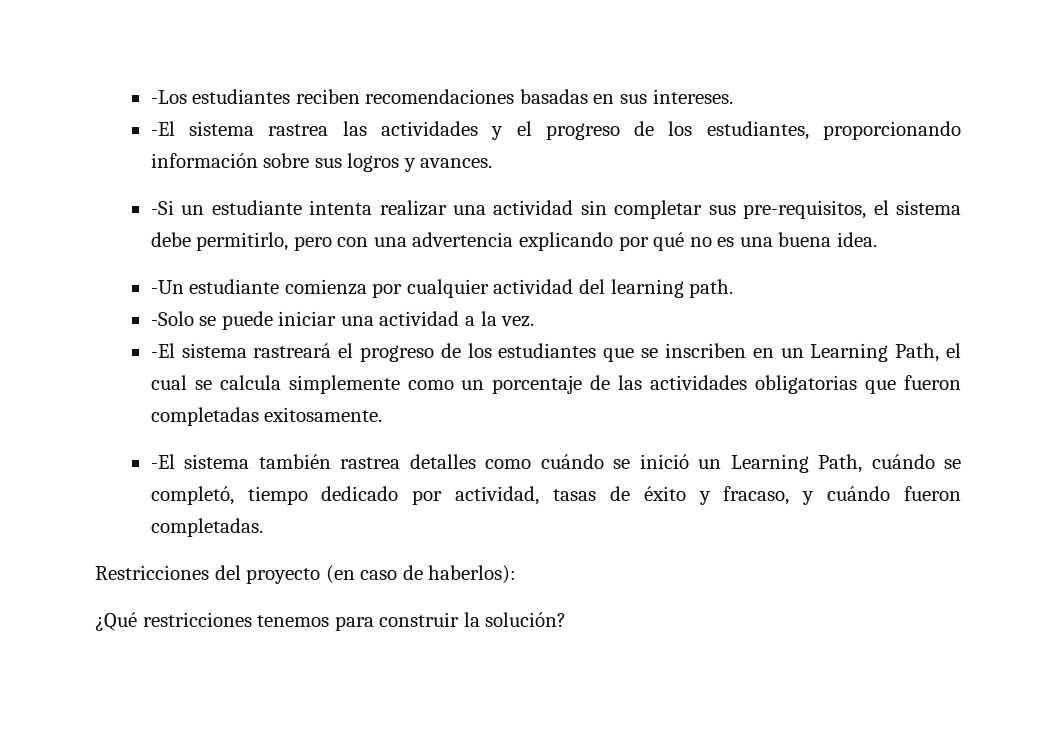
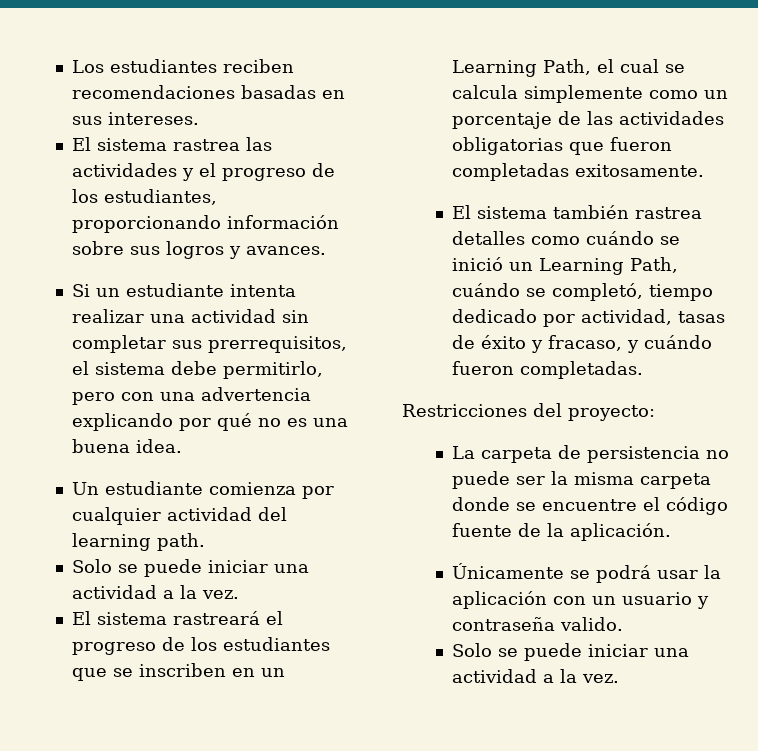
- -Los estudiantes reciben recomendaciones basadas en sus intereses.
+ Los estudiantes reciben recomendaciones basadas en sus intereses.
- -El sistema rastrea las actividades y el progreso de los estudiantes, proporcionando información sobre sus logros y avances.
+ El sistema rastrea las actividades y el progreso de los estudiantes, proporcionando información sobre sus logros y avances.
- -Si un estudiante intenta realizar una actividad sin completar sus pre-requisitos, el sistema debe permitirlo, pero con una advertencia explicando por qué no es una buena idea.
+ Si un estudiante intenta realizar una actividad sin completar sus prerrequisitos, el sistema debe permitirlo, pero con una advertencia explicando por qué no es una buena idea.
- -Un estudiante comienza por cualquier actividad del learning path.
- -Solo se puede iniciar una actividad a la vez.
+ Un estudiante comienza por cualquier actividad del learning path.
+ Solo se puede iniciar una actividad a la vez.
- -El sistema rastreará el progreso de los estudiantes que se inscriben en un Learning Path, el cual se calcula simplemente como un porcentaje de las actividades obligatorias que fueron completadas exitosamente.
+ El sistema rastreará el progreso de los estudiantes que se inscriben en un Learning Path, el cual se calcula simplemente como un porcentaje de las actividades obligatorias que fueron completadas exitosamente.
- -El sistema también rastrea detalles como cuándo se inició un Learning Path, cuándo se completó, tiempo dedicado por actividad, tasas de éxito y fracaso, y cuándo fueron completadas.
+ El sistema también rastrea detalles como cuándo se inició un Learning Path, cuándo se completó, tiempo dedicado por actividad, tasas de éxito y fracaso, y cuándo fueron completadas.
- Restricciones del proyecto (en caso de haberlos):
- ¿Qué restricciones tenemos para construir la solución?
+ Restricciones del proyecto:
+ La carpeta de persistencia no puede ser la misma carpeta donde se encuentre el código fuente de la aplicación.
+ Únicamente se podrá usar la aplicación con un usuario y contraseña valido.
+ Solo se puede iniciar una actividad a la vez.

